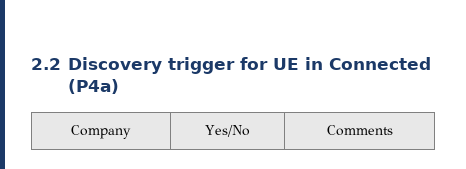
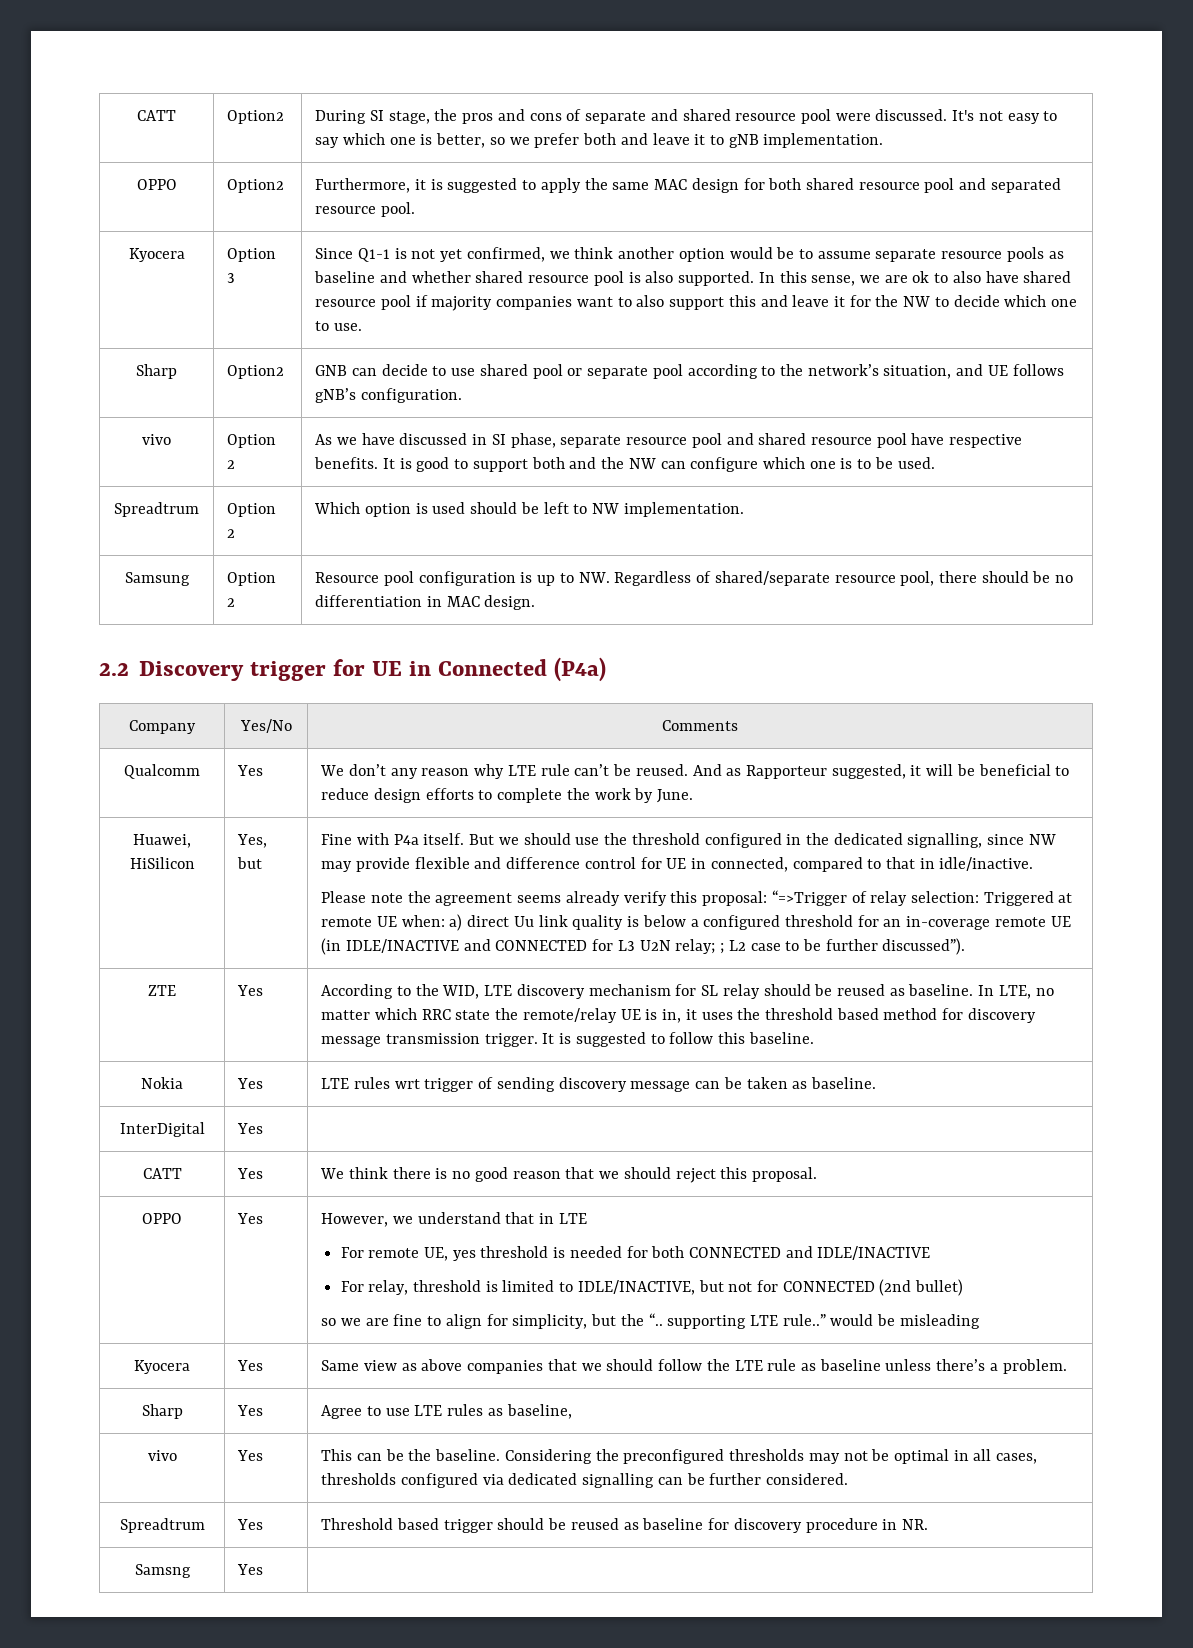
+ CATT | Option2 | During SI stage, the pros and cons of separate and shared resource pool were discussed. It's not easy to say which one is better, so we prefer both and leave it to gNB implementation.
+ OPPO | Option2 | Furthermore, it is suggested to apply the same MAC design for both shared resource pool and separated resource pool.
+ Kyocera | Option 3 | Since Q1-1 is not yet confirmed, we think another option would be to assume separate resource pools as baseline and whether shared resource pool is also supported. In this sense, we are ok to also have shared resource pool if majority companies want to also support this and leave it for the NW to decide which one to use.
+ Sharp | Option2 | GNB can decide to use shared pool or separate pool according to the network’s situation, and UE follows gNB’s configuration.
+ vivo | Option 2 | As we have discussed in SI phase, separate resource pool and shared resource pool have respective benefits. It is good to support both and the NW can configure which one is to be used.
+ Spreadtrum | Option 2 | Which option is used should be left to NW implementation.
+ Samsung | Option 2 | Resource pool configuration is up to NW. Regardless of shared/separate resource pool, there should be no differentiation in MAC design.
+ Qualcomm | Yes | We don’t any reason why LTE rule can’t be reused. And as Rapporteur suggested, it will be beneficial to reduce design efforts to complete the work by June.
+ Huawei, HiSilicon | Yes, but | Fine with P4a itself. But we should use the threshold configured in the dedicated signalling, since NW may provide flexible and difference control for UE in connected, compared to that in idle/inactive.
+ Please note the agreement seems already verify this proposal: “=>Trigger of relay selection: Triggered at remote UE when: a) direct Uu link quality is below a configured threshold for an in-coverage remote UE (in IDLE/INACTIVE and CONNECTED for L3 U2N relay; ; L2 case to be further discussed”).
+ ZTE | Yes | According to the WID, LTE discovery mechanism for SL relay should be reused as baseline. In LTE, no matter which RRC state the remote/relay UE is in, it uses the threshold based method for discovery message transmission trigger. It is suggested to follow this baseline.
+ Nokia | Yes | LTE rules wrt trigger of sending discovery message can be taken as baseline.
+ InterDigital | Yes |
+ CATT | Yes | We think there is no good reason that we should reject this proposal.
+ OPPO | Yes | However, we understand that in LTE
+ For remote UE, yes threshold is needed for both CONNECTED and IDLE/INACTIVE
+ For relay, threshold is limited to IDLE/INACTIVE, but not for CONNECTED (2nd bullet)
+ so we are fine to align for simplicity, but the “.. supporting LTE rule..” would be misleading
+ Kyocera | Yes | Same view as above companies that we should follow the LTE rule as baseline unless there’s a problem.
+ Sharp | Yes | Agree to use LTE rules as baseline,
+ vivo | Yes | This can be the baseline. Considering the preconfigured thresholds may not be optimal in all cases, thresholds configured via dedicated signalling can be further considered.
+ Spreadtrum | Yes | Threshold based trigger should be reused as baseline for discovery procedure in NR.
+ Samsng | Yes |

